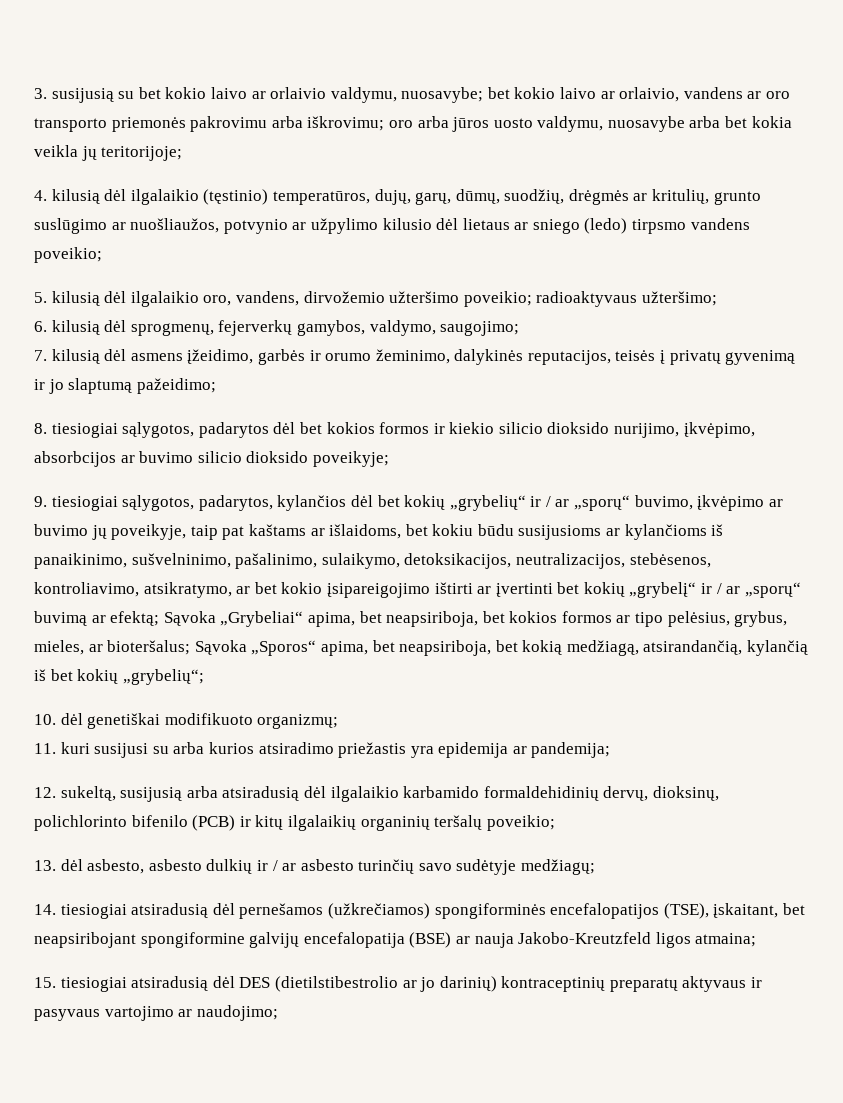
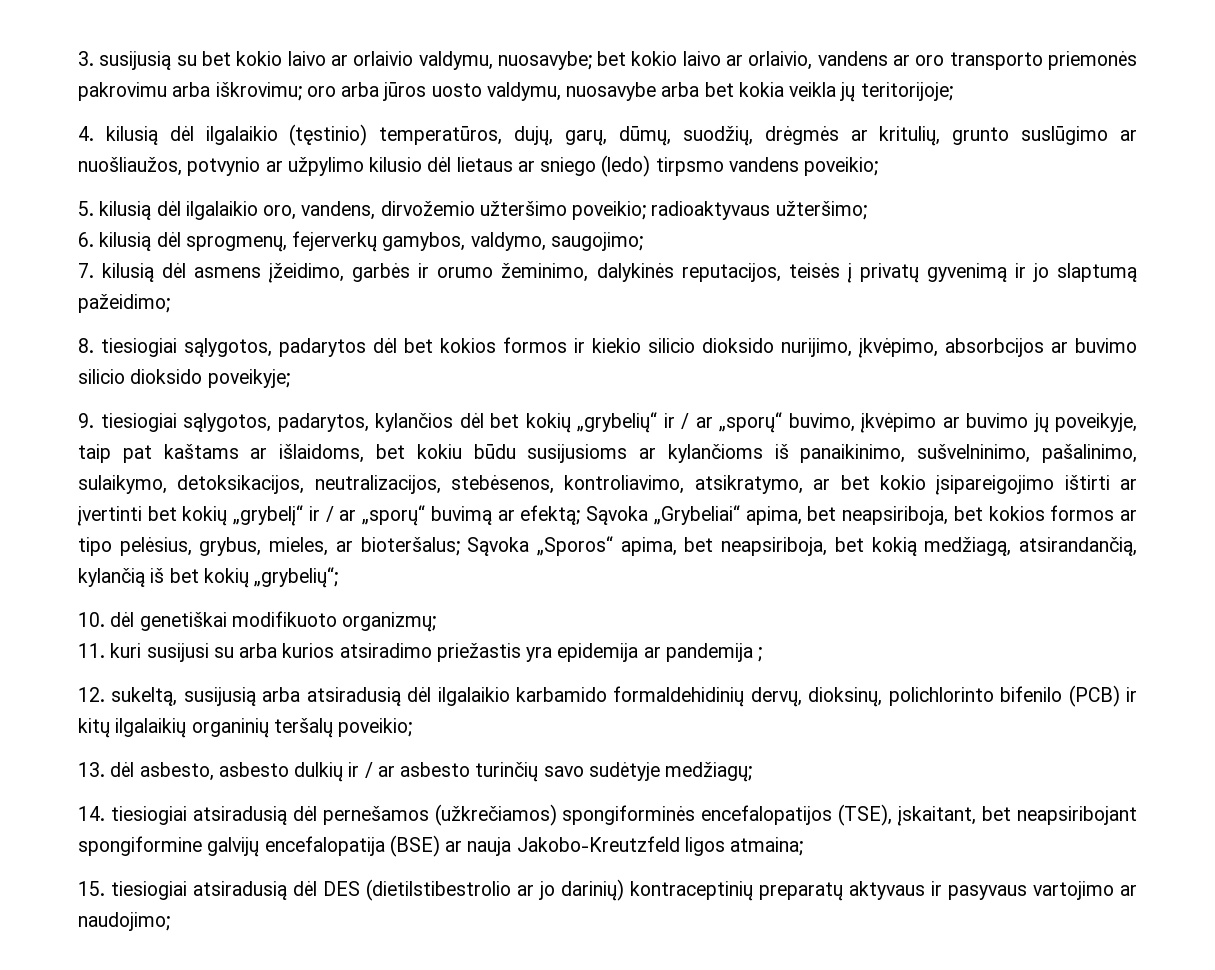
- 11. kuri susijusi su arba kurios atsiradimo priežastis yra epidemija ar pandemija;
+ 11. kuri susijusi su arba kurios atsiradimo priežastis yra epidemija ar pandemija ;

